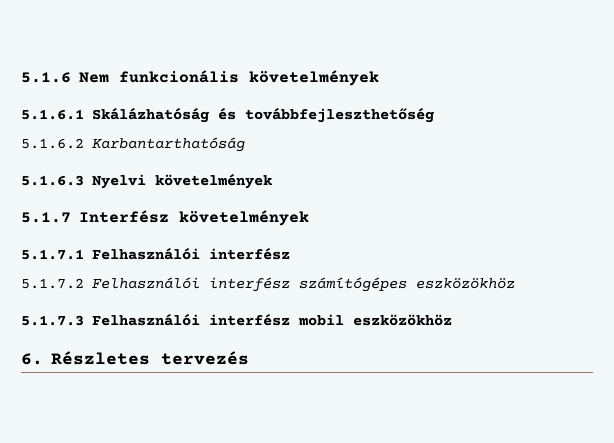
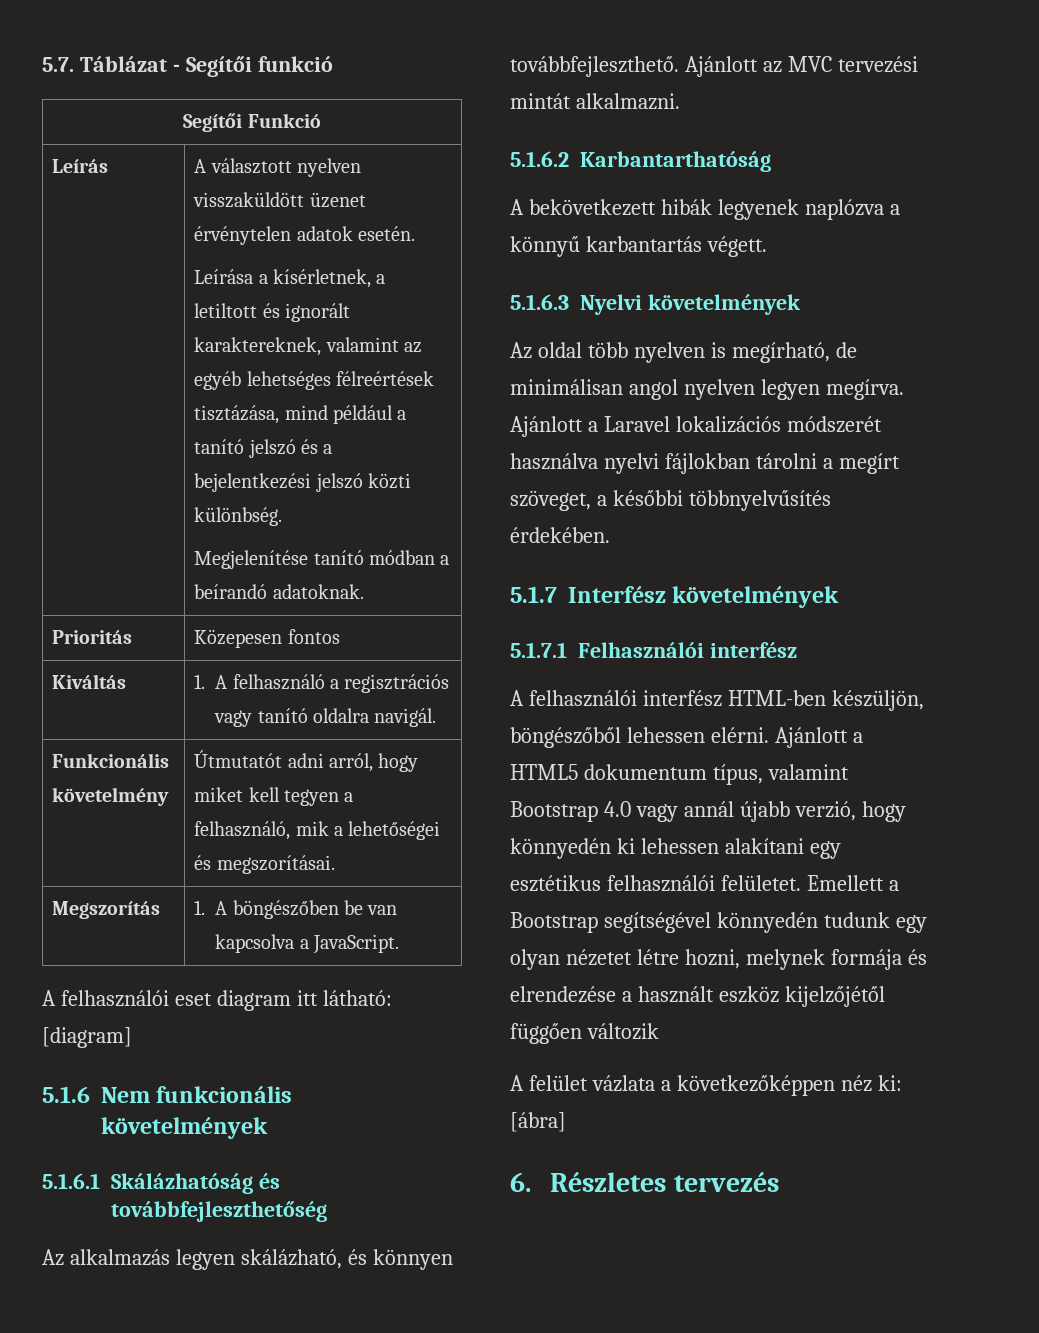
+ 5.7. Táblázat - Segítői funkció
+ Segítői Funkció
+ Leírás | A választott nyelven visszaküldött üzenet érvénytelen adatok esetén.
+ Leírása a kísérletnek, a letiltott és ignorált karaktereknek, valamint az egyéb lehetséges félreértések tisztázása, mind például a tanító jelszó és a bejelentkezési jelszó közti különbség.
+ Megjelenítése tanító módban a beírandó adatoknak.
+ Prioritás | Közepesen fontos
+ Kiváltás | 1. A felhasználó a regisztrációs vagy tanító oldalra navigál.
+ Funkcionális követelmény | Útmutatót adni arról, hogy miket kell tegyen a felhasználó, mik a lehetőségei és megszorításai.
+ Megszorítás | 1. A böngészőben be van kapcsolva a JavaScript.
+ A felhasználói eset diagram itt látható: [diagram]
+ Az alkalmazás legyen skálázható, és könnyen továbbfejleszthető. Ajánlott az MVC tervezési mintát alkalmazni.
  5.1.6.2 Karbantarthatóság
+ A bekövetkezett hibák legyenek naplózva a könnyű karbantartás végett.
  5.1.6.3 Nyelvi követelmények
+ Az oldal több nyelven is megírható, de minimálisan angol nyelven legyen megírva. Ajánlott a Laravel lokalizációs módszerét használva nyelvi fájlokban tárolni a megírt szöveget, a későbbi többnyelvűsítés érdekében.
- 5.1.7.2 Felhasználói interfész számítógépes eszközökhöz
- 5.1.7.3 Felhasználói interfész mobil eszközökhöz
+ A felhasználói interfész HTML-ben készüljön, böngészőből lehessen elérni. Ajánlott a HTML5 dokumentum típus, valamint Bootstrap 4.0 vagy annál újabb verzió, hogy könnyedén ki lehessen alakítani egy esztétikus felhasználói felületet. Emellett a Bootstrap segítségével könnyedén tudunk egy olyan nézetet létre hozni, melynek formája és elrendezése a használt eszköz kijelzőjétől függően változik
+ A felület vázlata a következőképpen néz ki: [ábra]

